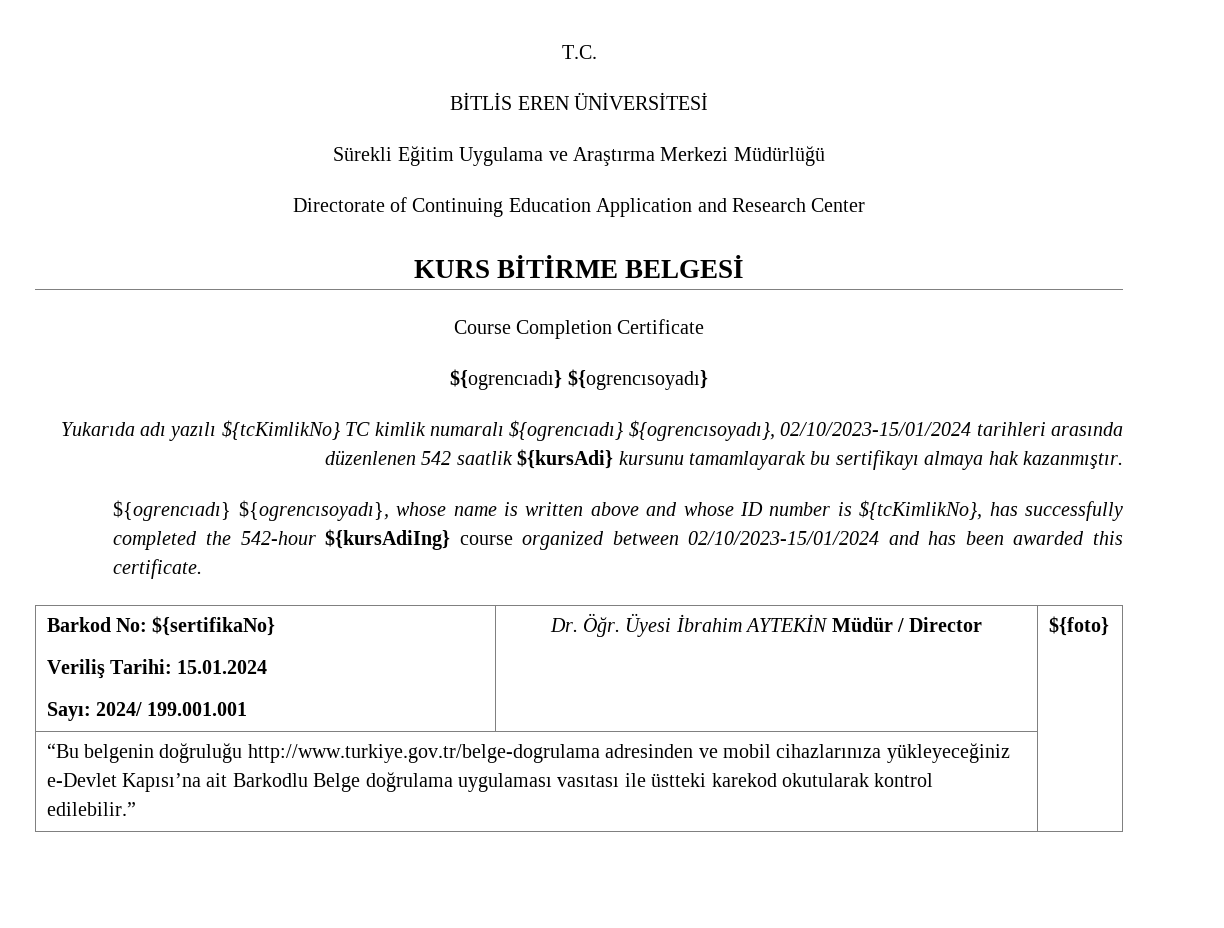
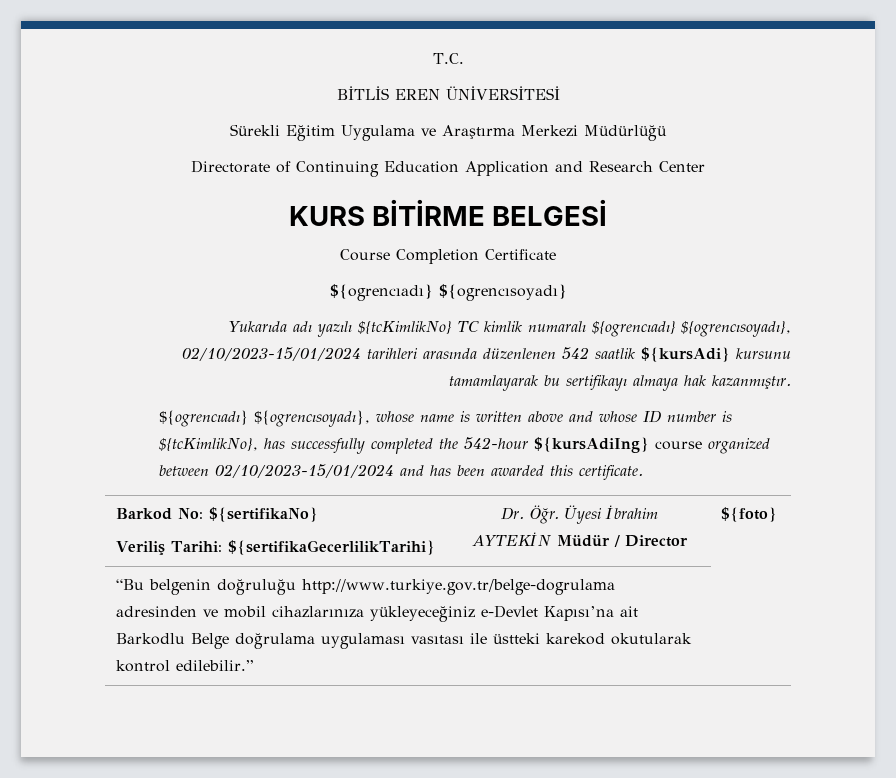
  Barkod No: ${sertifikaNo}
- Veriliş Tarihi: 15.01.2024
- Sayı: 2024/ 199.001.001 | Dr. Öğr. Üyesi İbrahim AYTEKİN Müdür / Director | ${foto}
+ Veriliş Tarihi: ${sertifikaGecerlilikTarihi} | Dr. Öğr. Üyesi İbrahim AYTEKİN Müdür / Director | ${foto}

